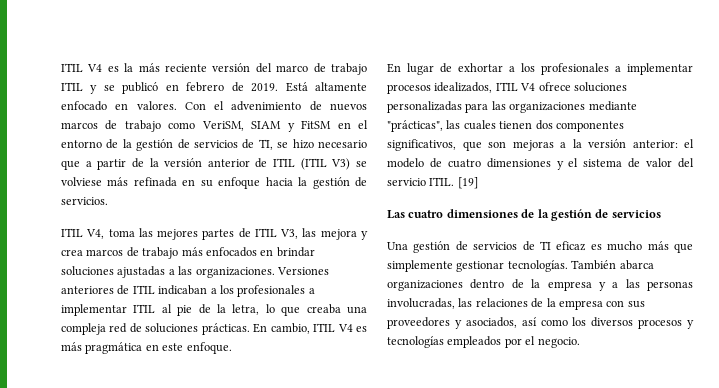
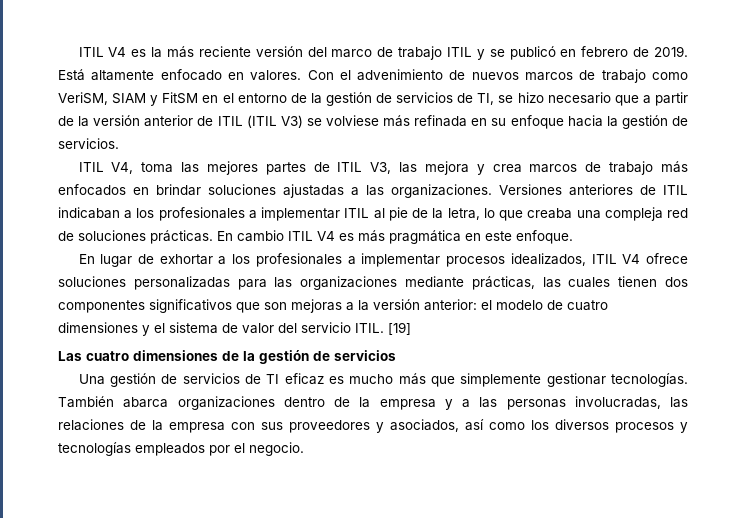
- En cambio, ITIL V4 es más pragmática en este enfoque.
+ En cambio ITIL V4 es más pragmática en este enfoque.
- En lugar de exhortar a los profesionales a implementar procesos idealizados, ITIL V4 ofrece soluciones personalizadas para las organizaciones mediante "prácticas", las cuales tienen dos componentes significativos, que son mejoras a la versión anterior: el modelo de cuatro dimensiones y el sistema de valor del servicio ITIL.
+ En lugar de exhortar a los profesionales a implementar procesos idealizados, ITIL V4 ofrece soluciones personalizadas para las organizaciones mediante prácticas, las cuales tienen dos componentes significativos que son mejoras a la versión anterior: el modelo de cuatro dimensiones y el sistema de valor del servicio ITIL.

